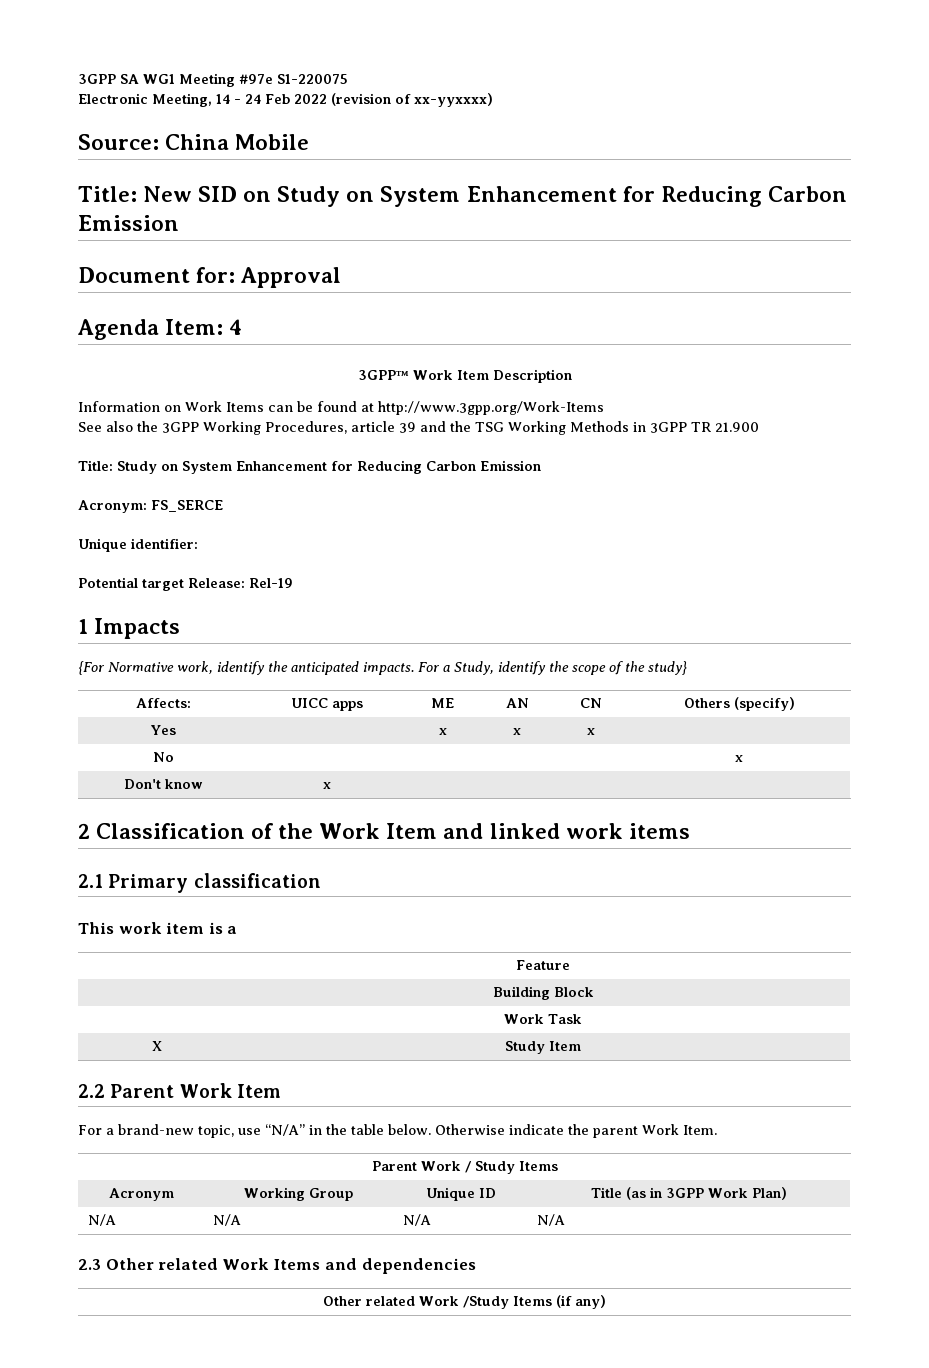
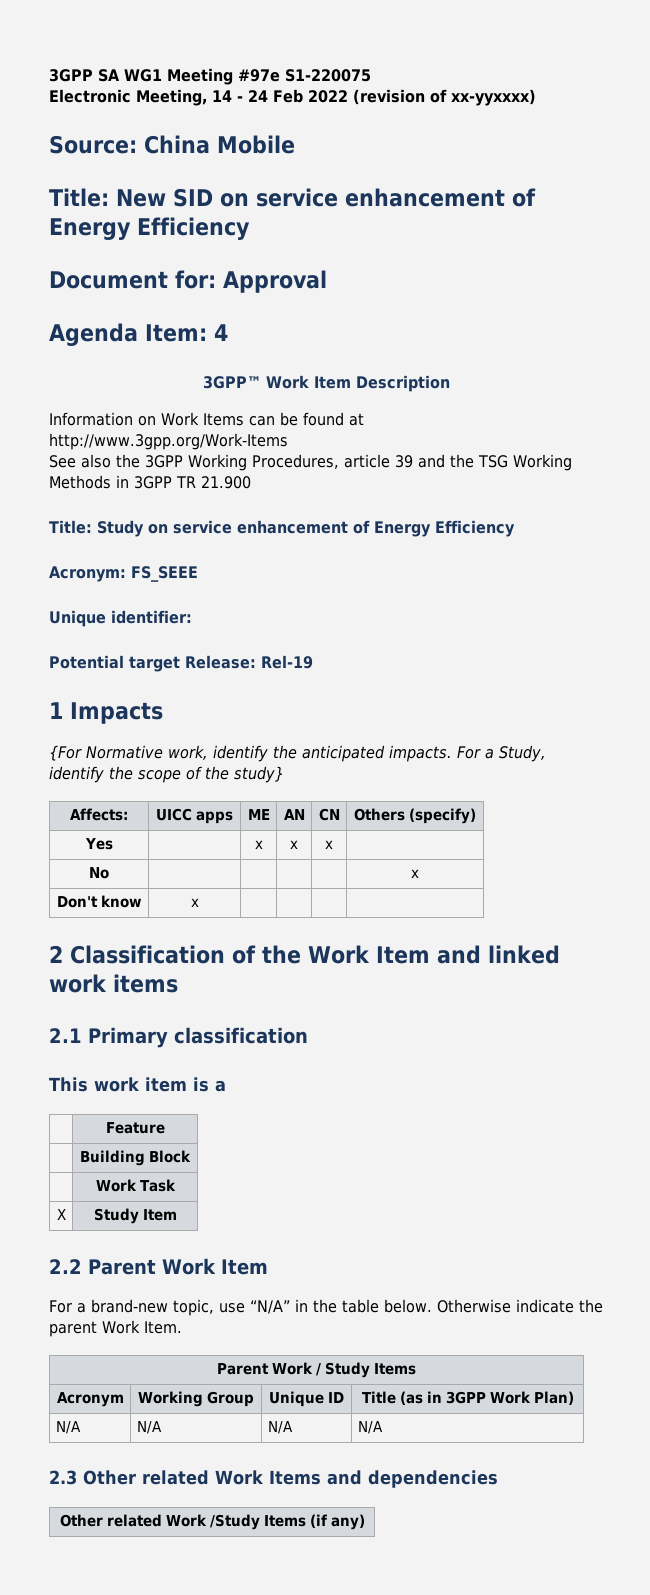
- Title: New SID on Study on System Enhancement for Reducing Carbon Emission
+ Title: New SID on service enhancement of Energy Efficiency
- Title: Study on System Enhancement for Reducing Carbon Emission
+ Title: Study on service enhancement of Energy Efficiency
- Acronym: FS_SERCE
+ Acronym: FS_SEEE

